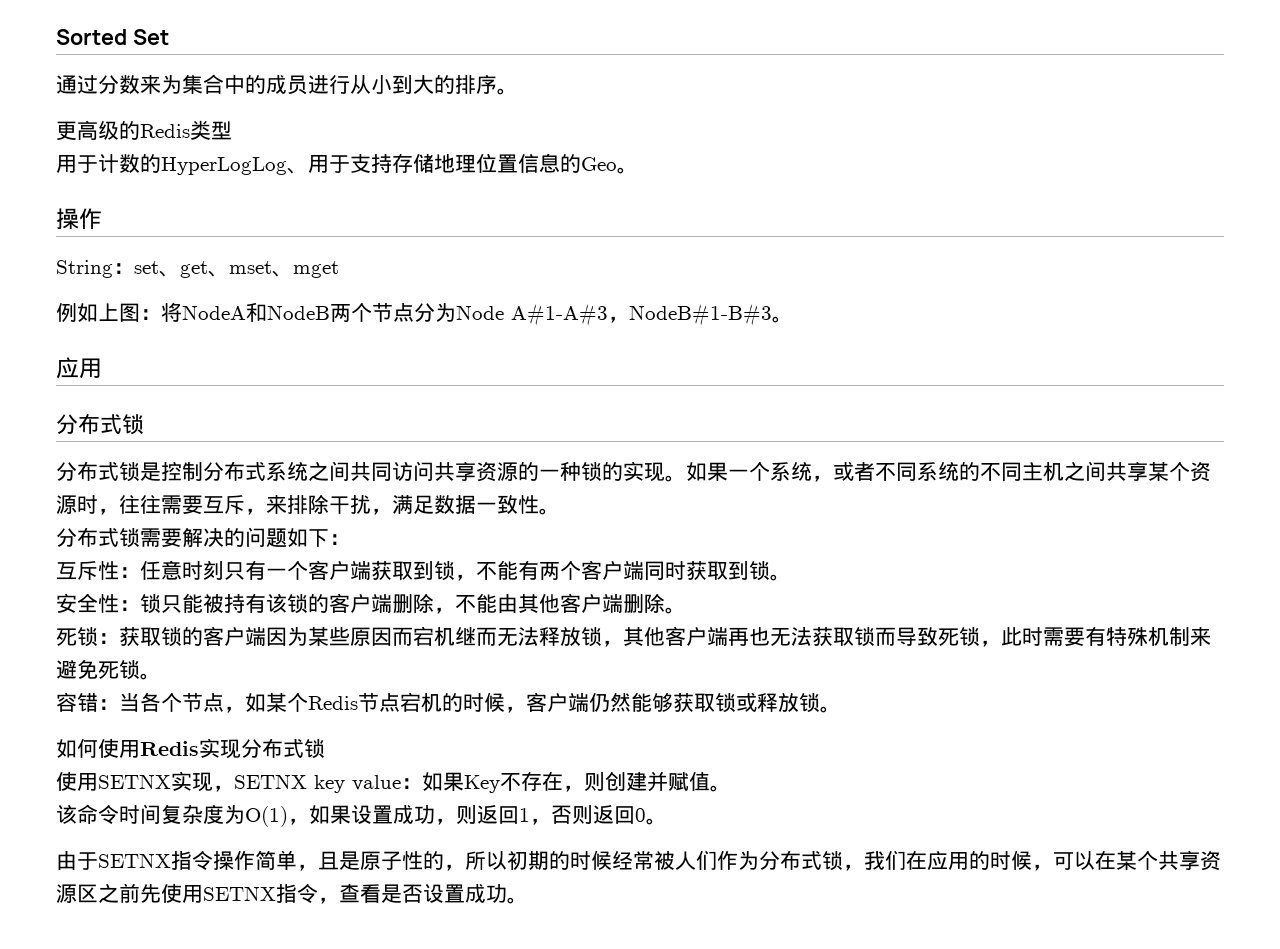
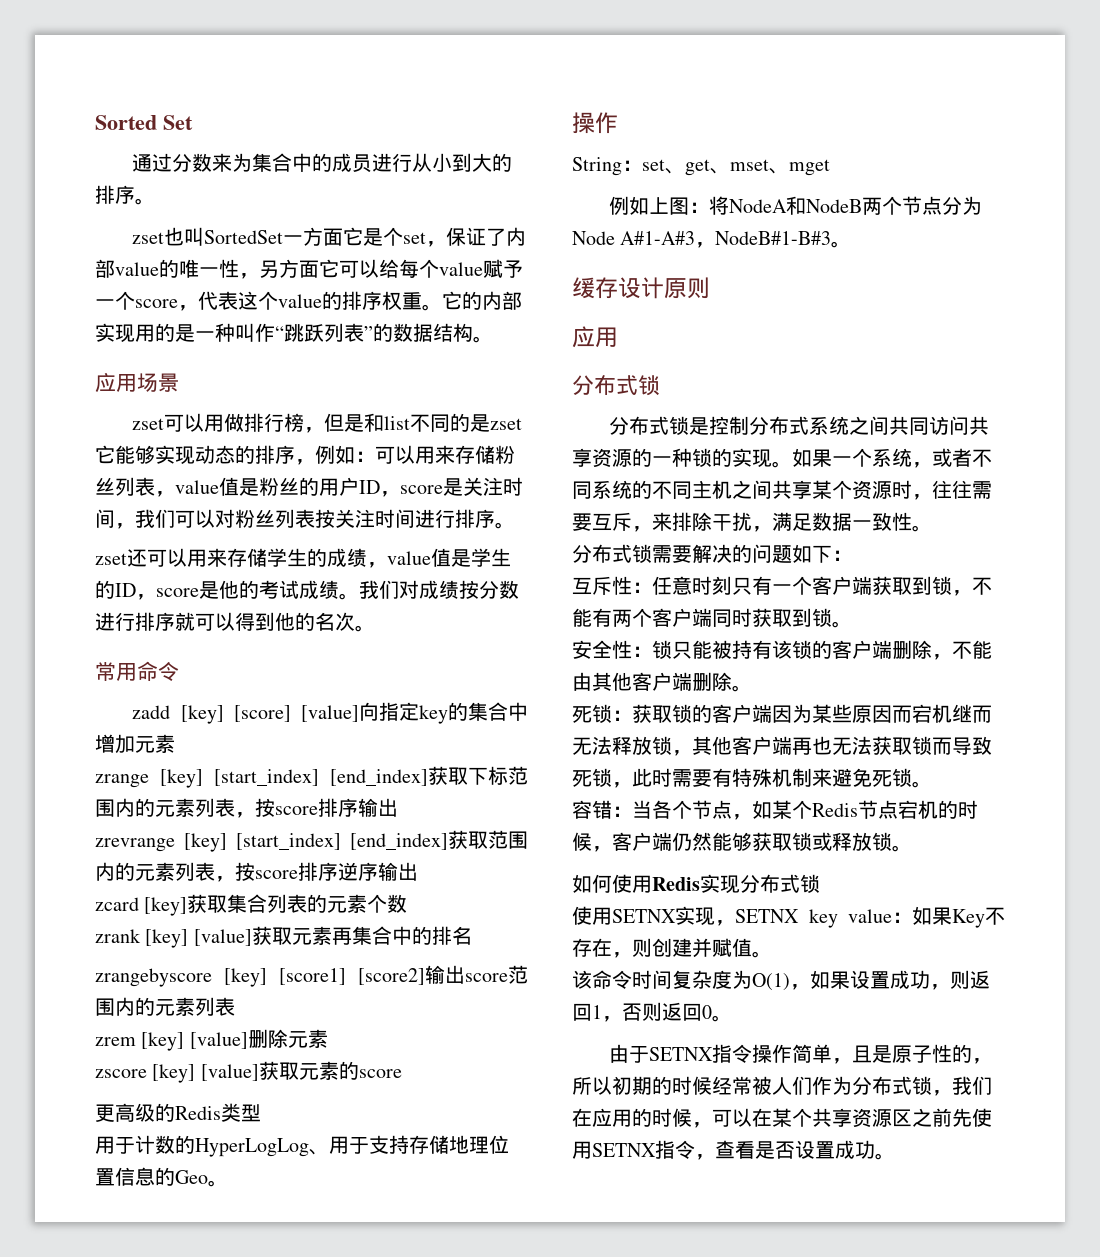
+ zset也叫SortedSet一方面它是个set，保证了内部value的唯一性，另方面它可以给每个value赋予一个score，代表这个value的排序权重。它的内部实现用的是一种叫作“跳跃列表”的数据结构。
+ 应用场景
+ zset可以用做排行榜，但是和list不同的是zset它能够实现动态的排序，例如：可以用来存储粉丝列表，value值是粉丝的用户ID，score是关注时间，我们可以对粉丝列表按关注时间进行排序。
+ zset还可以用来存储学生的成绩，value值是学生的ID，score是他的考试成绩。我们对成绩按分数进行排序就可以得到他的名次。
+ 常用命令
+ zadd [key] [score] [value]向指定key的集合中增加元素
+ zrange [key] [start_index] [end_index]获取下标范围内的元素列表，按score排序输出
+ zrevrange [key] [start_index] [end_index]获取范围内的元素列表，按score排序逆序输出
+ zcard [key]获取集合列表的元素个数
+ zrank [key] [value]获取元素再集合中的排名
+ zrangebyscore [key] [score1] [score2]输出score范围内的元素列表
+ zrem [key] [value]删除元素
+ zscore [key] [value]获取元素的score
+ 缓存设计原则

